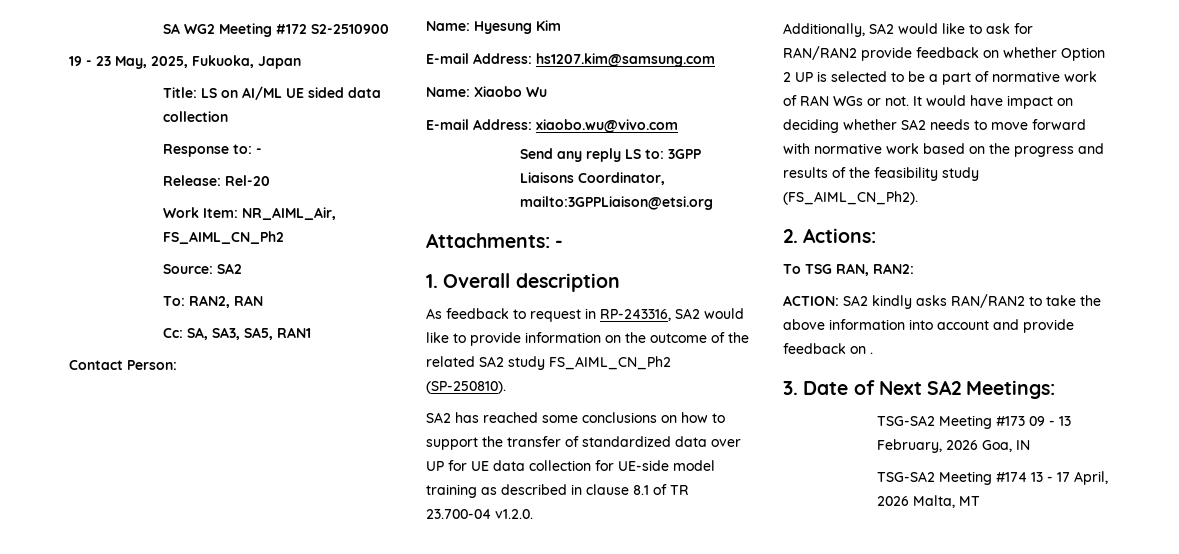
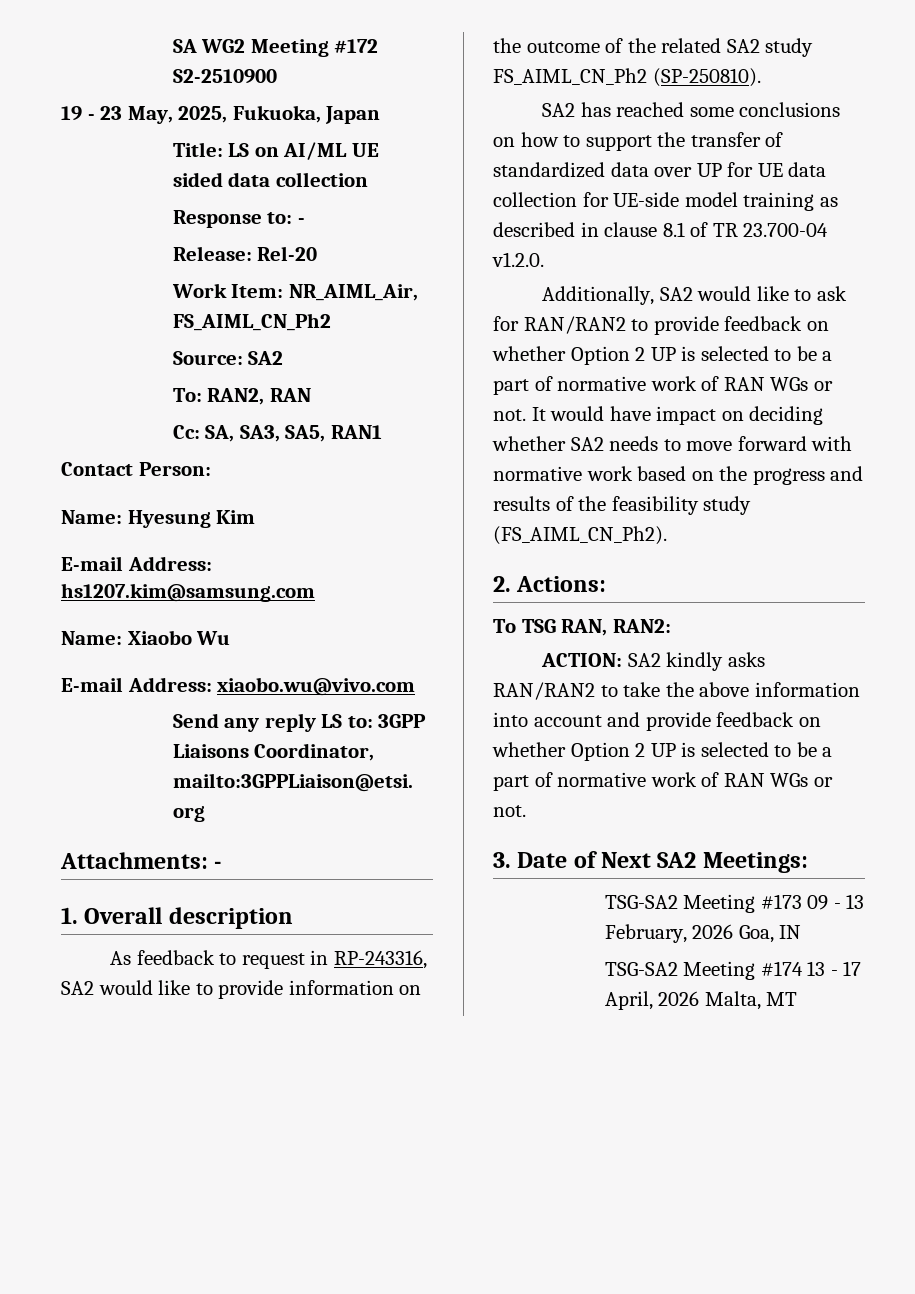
- Additionally, SA2 would like to ask for RAN/RAN2 provide feedback on whether Option 2 UP is selected to be a part of normative work of RAN WGs or not.
+ Additionally, SA2 would like to ask for RAN/RAN2 to provide feedback on whether Option 2 UP is selected to be a part of normative work of RAN WGs or not.
- ACTION: SA2 kindly asks RAN/RAN2 to take the above information into account and provide feedback on .
+ ACTION: SA2 kindly asks RAN/RAN2 to take the above information into account and provide feedback on whether Option 2 UP is selected to be a part of normative work of RAN WGs or not.

